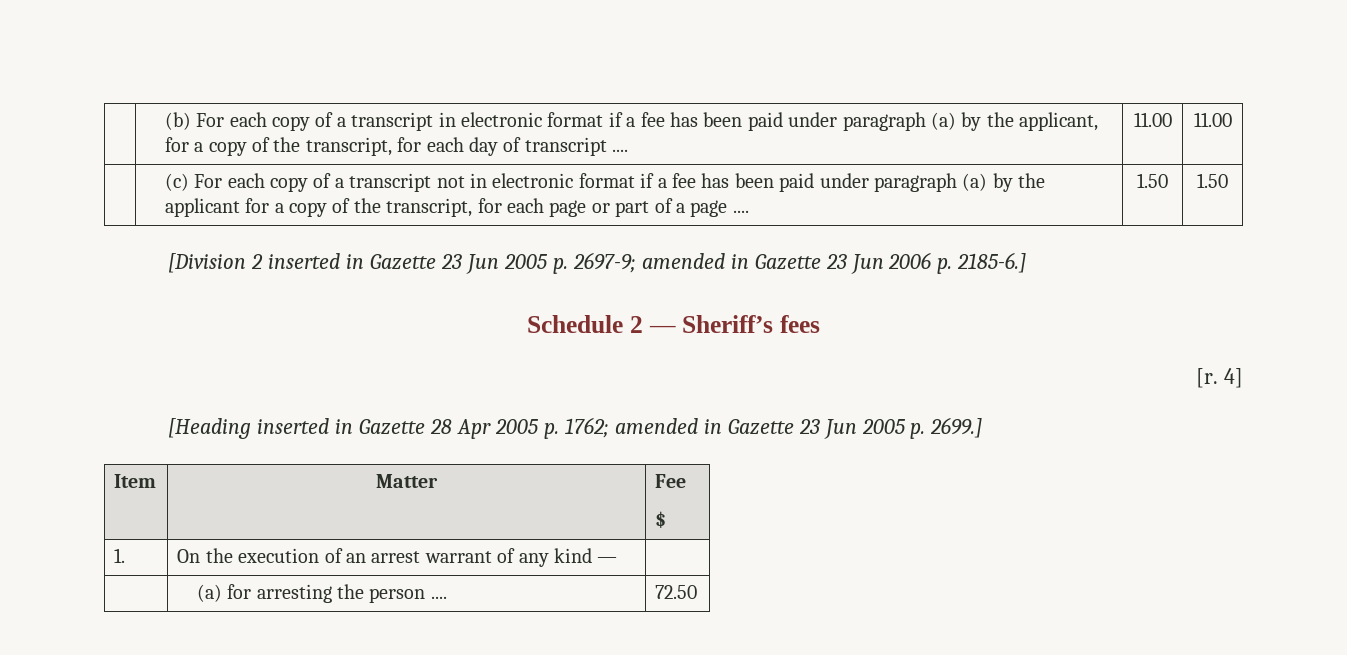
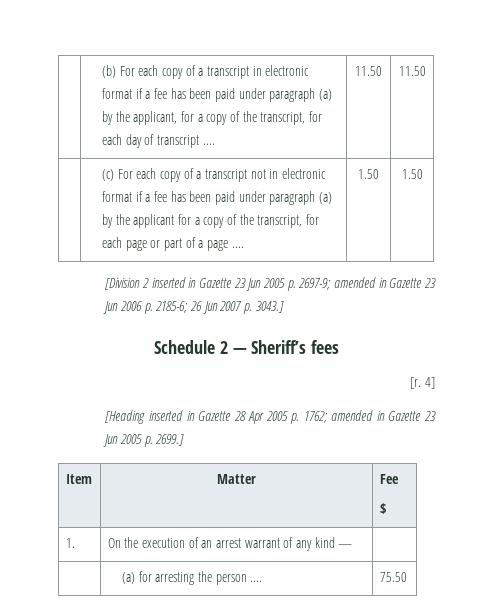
- | (b) For each copy of a transcript in electronic format if a fee has been paid under paragraph (a) by the applicant, for a copy of the transcript, for each day of transcript .... | 11.00 | 11.00
+ | (b) For each copy of a transcript in electronic format if a fee has been paid under paragraph (a) by the applicant, for a copy of the transcript, for each day of transcript .... | 11.50 | 11.50
- [Division 2 inserted in Gazette 23 Jun 2005 p. 2697-9; amended in Gazette 23 Jun 2006 p. 2185-6.]
+ [Division 2 inserted in Gazette 23 Jun 2005 p. 2697-9; amended in Gazette 23 Jun 2006 p. 2185-6; 26 Jun 2007 p. 3043.]
- | (a) for arresting the person .... | 72.50
+ | (a) for arresting the person .... | 75.50

